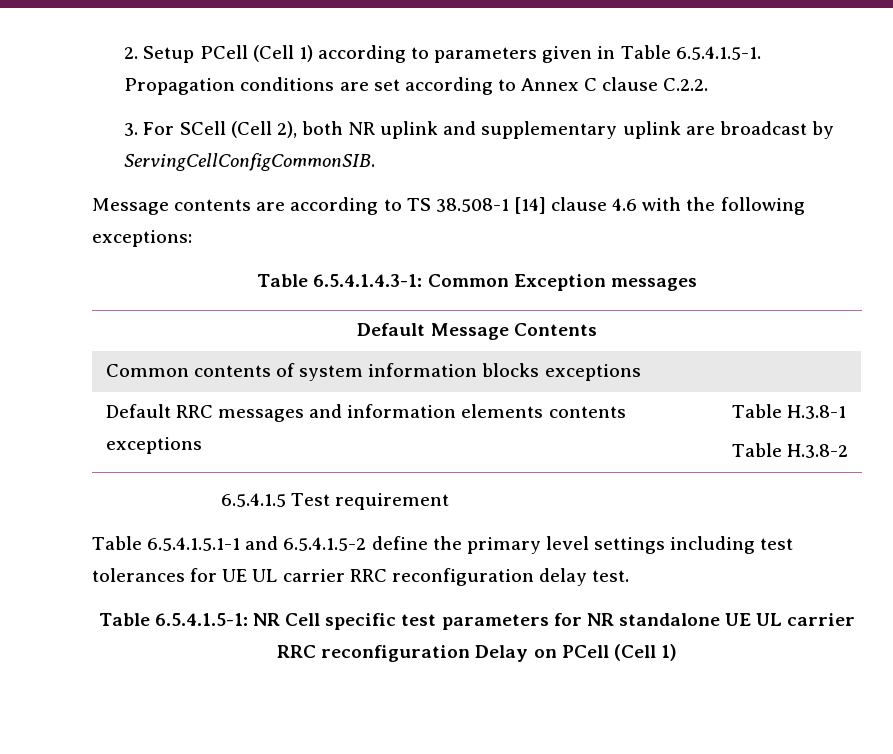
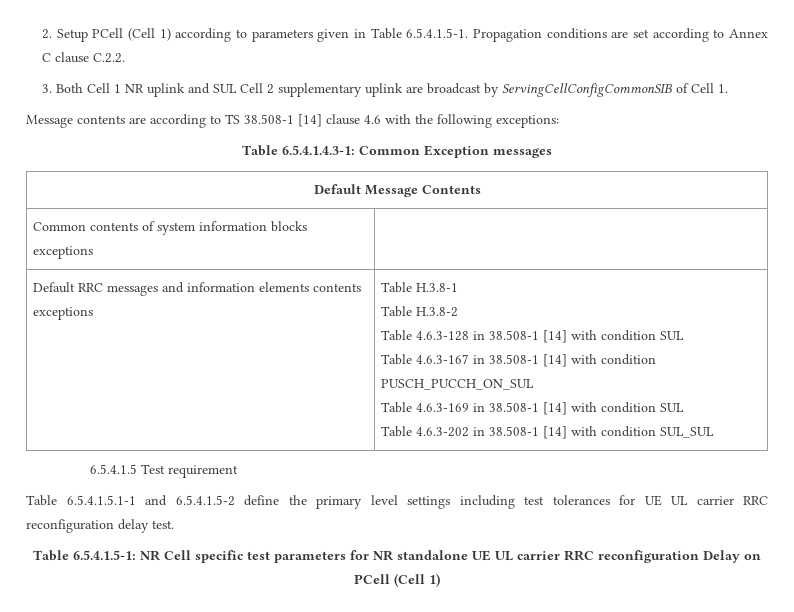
- 3. For SCell (Cell 2), both NR uplink and supplementary uplink are broadcast by ServingCellConfigCommonSIB.
+ 3. Both Cell 1 NR uplink and SUL Cell 2 supplementary uplink are broadcast by ServingCellConfigCommonSIB of Cell 1.
+ Table 4.6.3-128 in 38.508-1 [14] with condition SUL
+ Table 4.6.3-167 in 38.508-1 [14] with condition PUSCH_PUCCH_ON_SUL
+ Table 4.6.3-169 in 38.508-1 [14] with condition SUL
+ Table 4.6.3-202 in 38.508-1 [14] with condition SUL_SUL

